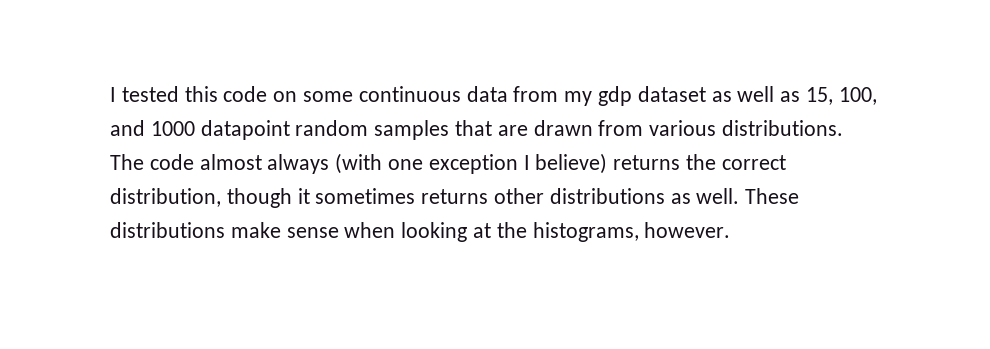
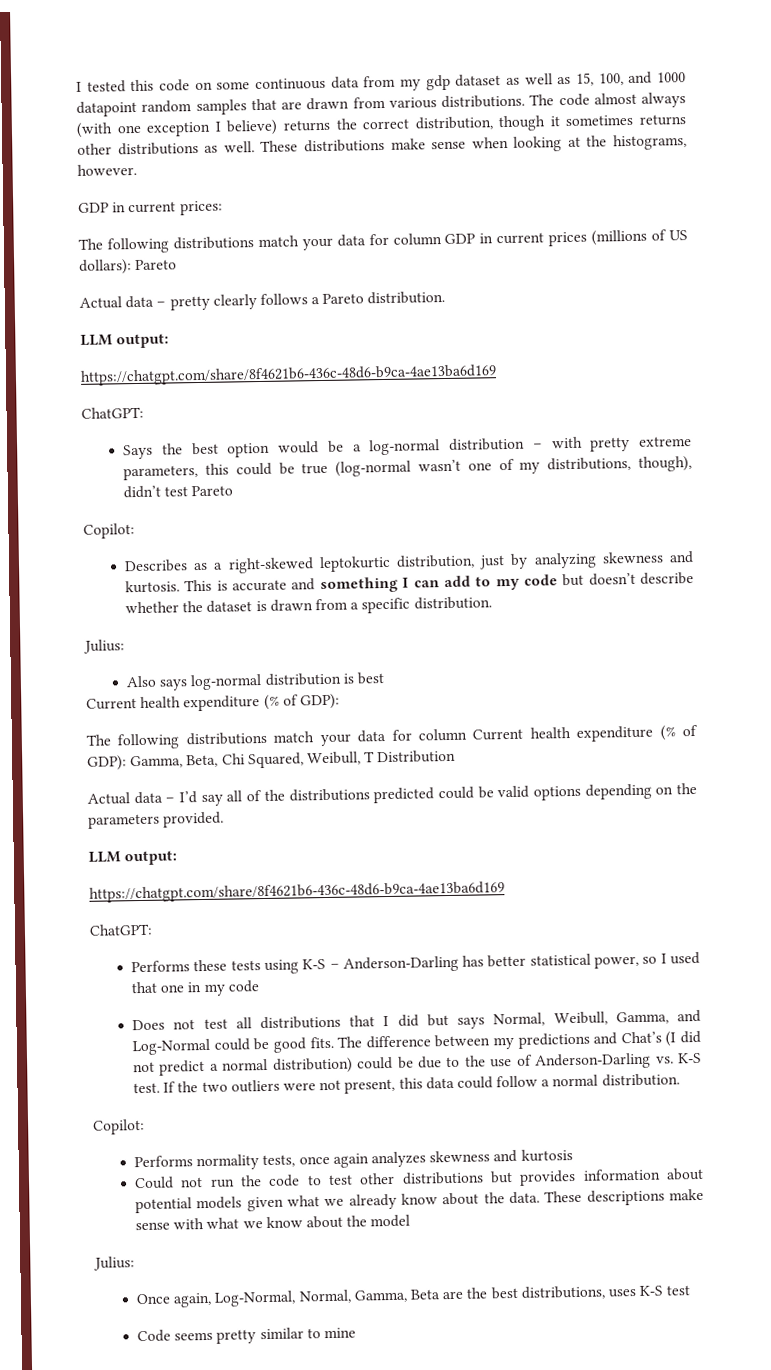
+ GDP in current prices:
+ The following distributions match your data for column GDP in current prices (millions of US dollars): Pareto
+ Actual data – pretty clearly follows a Pareto distribution.
+ LLM output:
+ https://chatgpt.com/share/8f4621b6-436c-48d6-b9ca-4ae13ba6d169
+ ChatGPT:
+ Says the best option would be a log-normal distribution – with pretty extreme parameters, this could be true (log-normal wasn’t one of my distributions, though), didn’t test Pareto
+ Copilot:
+ Describes as a right-skewed leptokurtic distribution, just by analyzing skewness and kurtosis. This is accurate and something I can add to my code but doesn’t describe whether the dataset is drawn from a specific distribution.
+ Julius:
+ Also says log-normal distribution is best
+ Current health expenditure (% of GDP):
+ The following distributions match your data for column Current health expenditure (% of GDP): Gamma, Beta, Chi Squared, Weibull, T Distribution
+ Actual data – I’d say all of the distributions predicted could be valid options depending on the parameters provided.
+ LLM output:
+ https://chatgpt.com/share/8f4621b6-436c-48d6-b9ca-4ae13ba6d169
+ ChatGPT:
+ Performs these tests using K-S – Anderson-Darling has better statistical power, so I used that one in my code
+ Does not test all distributions that I did but says Normal, Weibull, Gamma, and Log-Normal could be good fits. The difference between my predictions and Chat’s (I did not predict a normal distribution) could be due to the use of Anderson-Darling vs. K-S test. If the two outliers were not present, this data could follow a normal distribution.
+ Copilot:
+ Performs normality tests, once again analyzes skewness and kurtosis
+ Could not run the code to test other distributions but provides information about potential models given what we already know about the data. These descriptions make sense with what we know about the model
+ Julius:
+ Once again, Log-Normal, Normal, Gamma, Beta are the best distributions, uses K-S test
+ Code seems pretty similar to mine

